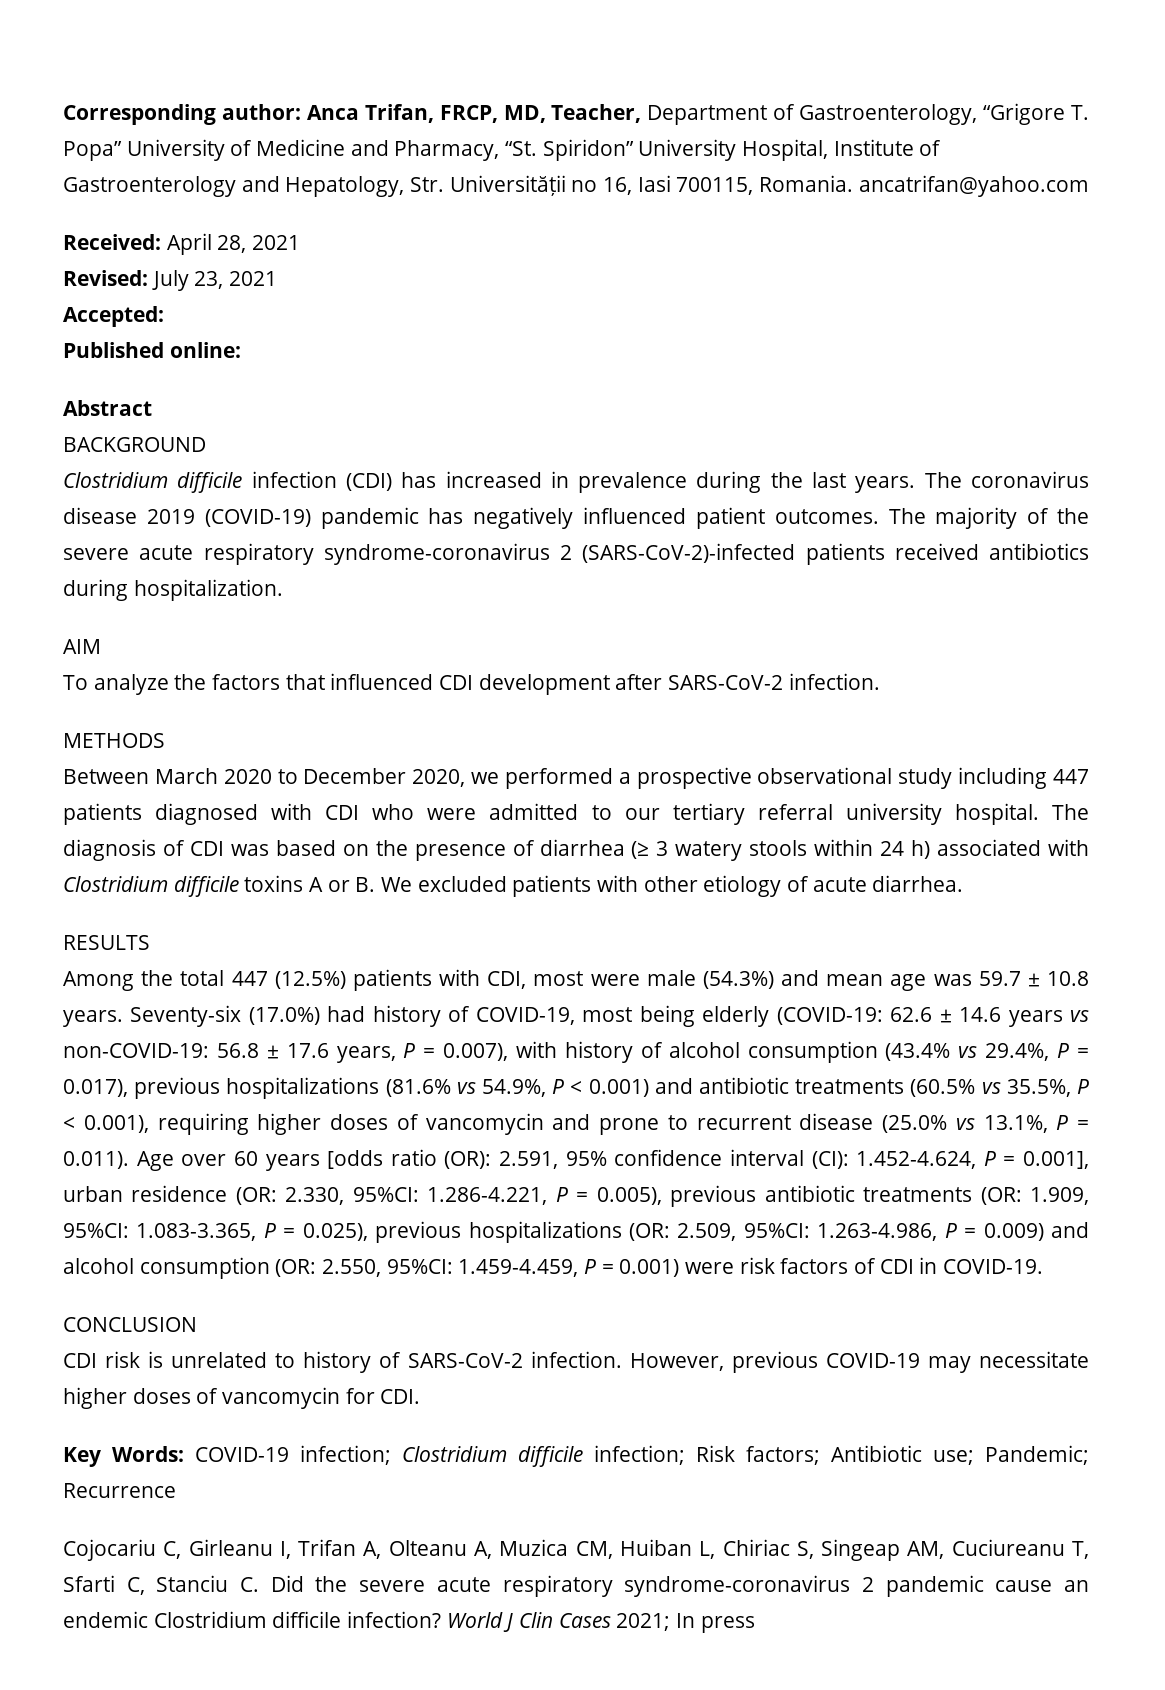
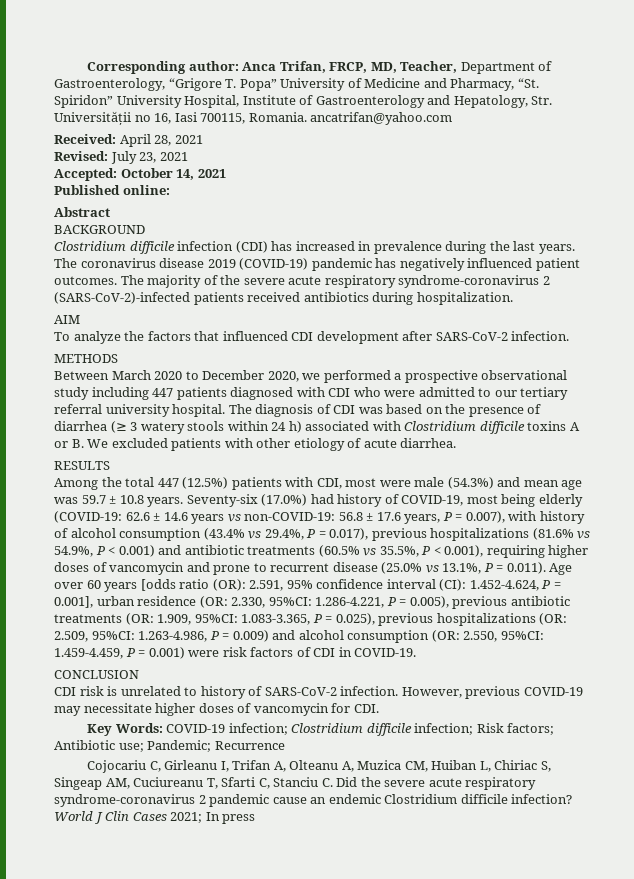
- Accepted:
+ Accepted: October 14, 2021

